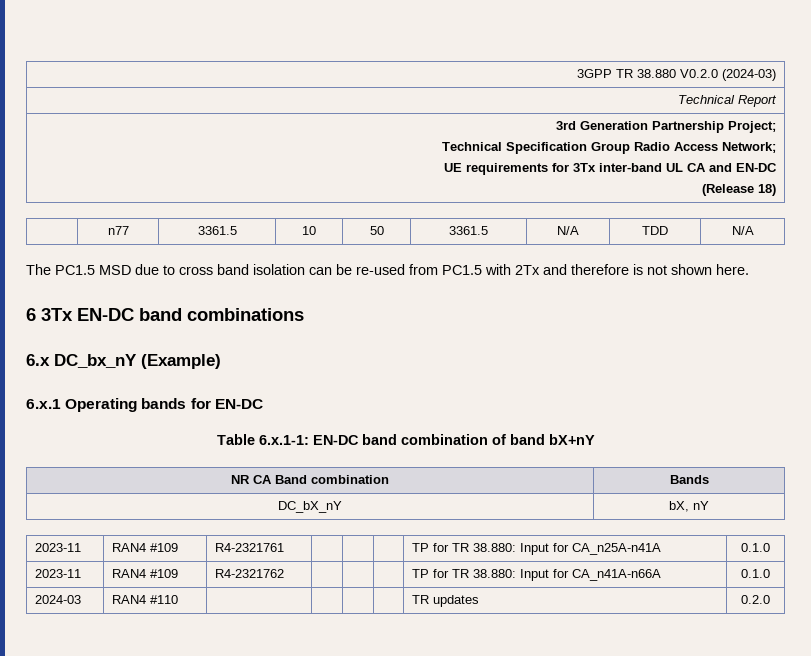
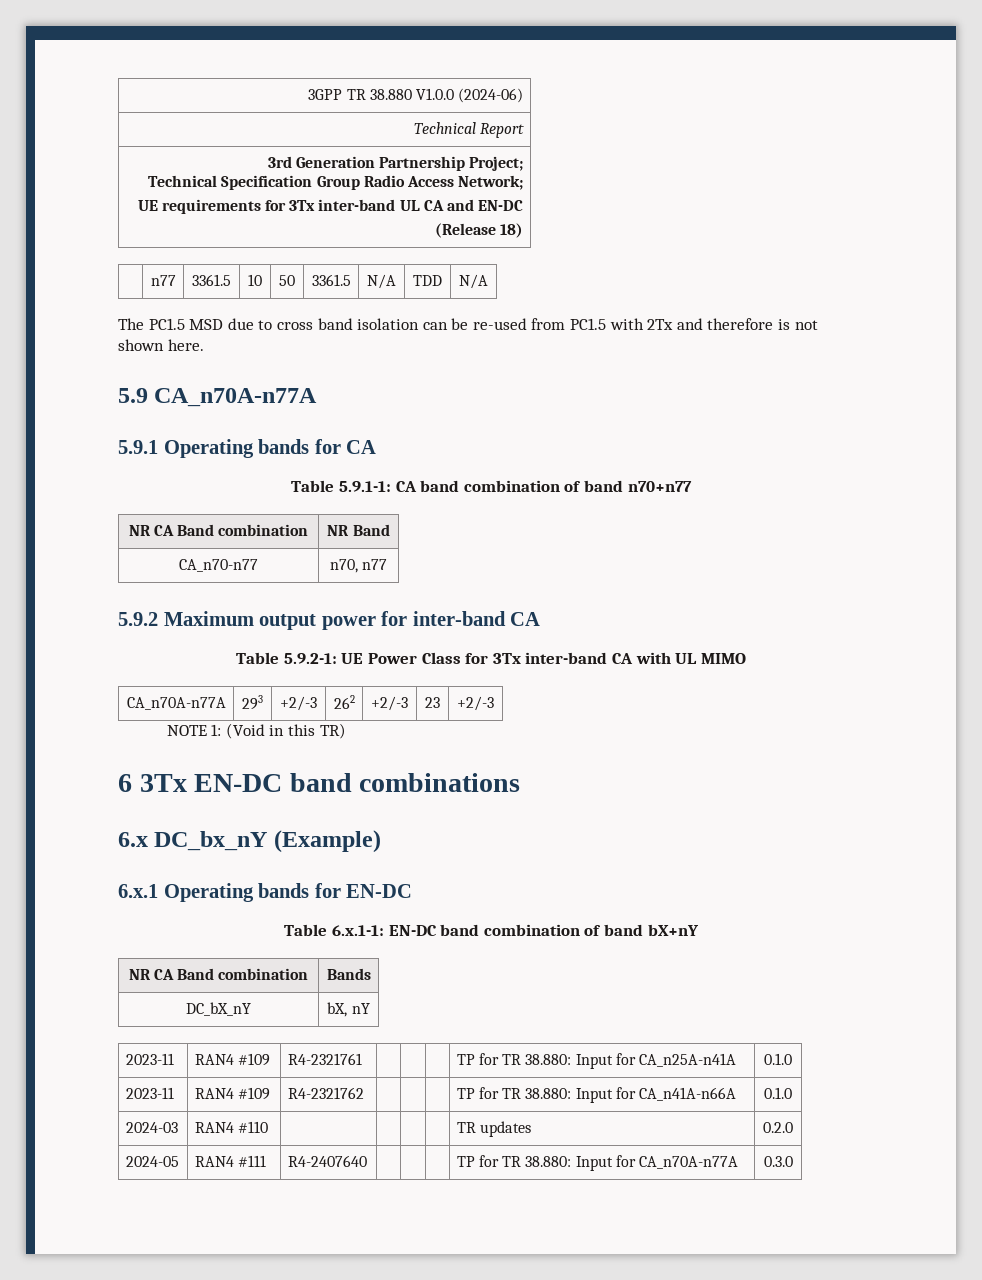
- 3GPP TR 38.880 V0.2.0 (2024-03)
+ 3GPP TR 38.880 V1.0.0 (2024-06)
+ 5.9 CA_n70A-n77A
+ 5.9.1 Operating bands for CA
+ Table 5.9.1-1: CA band combination of band n70+n77
+ NR CA Band combination | NR Band
+ CA_n70-n77 | n70, n77
+ 5.9.2 Maximum output power for inter-band CA
+ Table 5.9.2-1: UE Power Class for 3Tx inter-band CA with UL MIMO
+ CA_n70A-n77A | 293 | +2/-3 | 262 | +2/-3 | 23 | +2/-3
+ NOTE 1: (Void in this TR)
+ 2024-05 | RAN4 #111 | R4-2407640 | | | | TP for TR 38.880: Input for CA_n70A-n77A | 0.3.0

